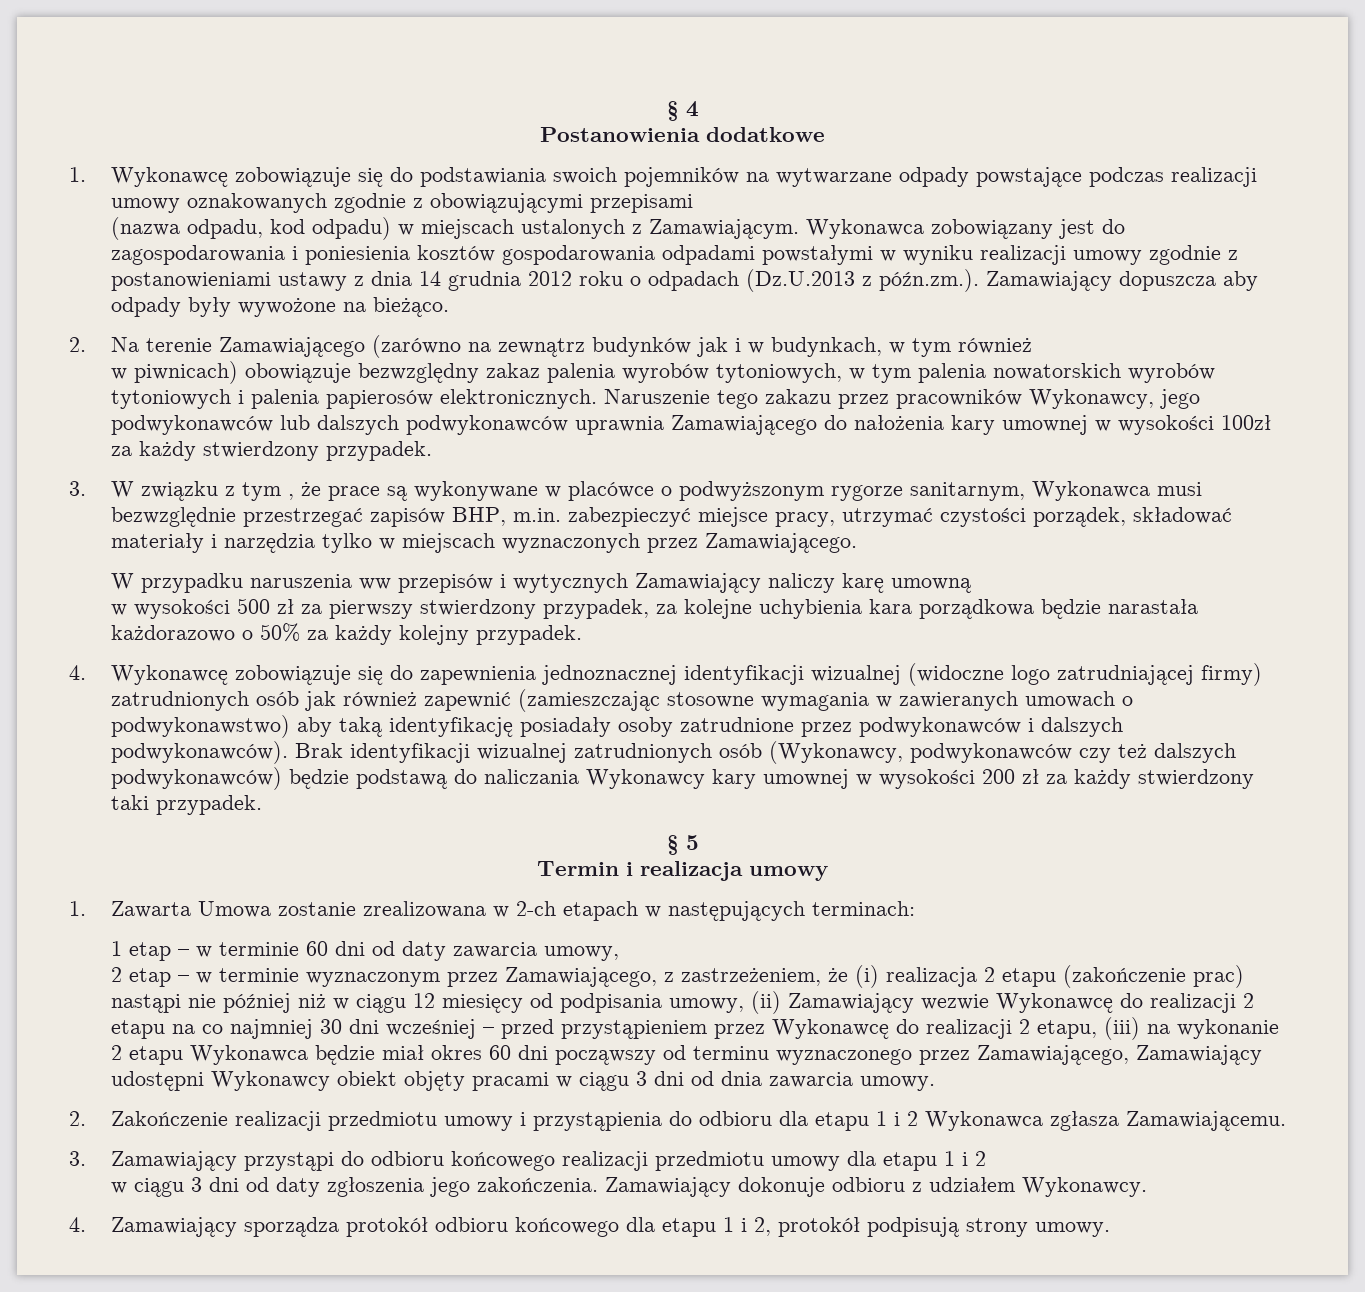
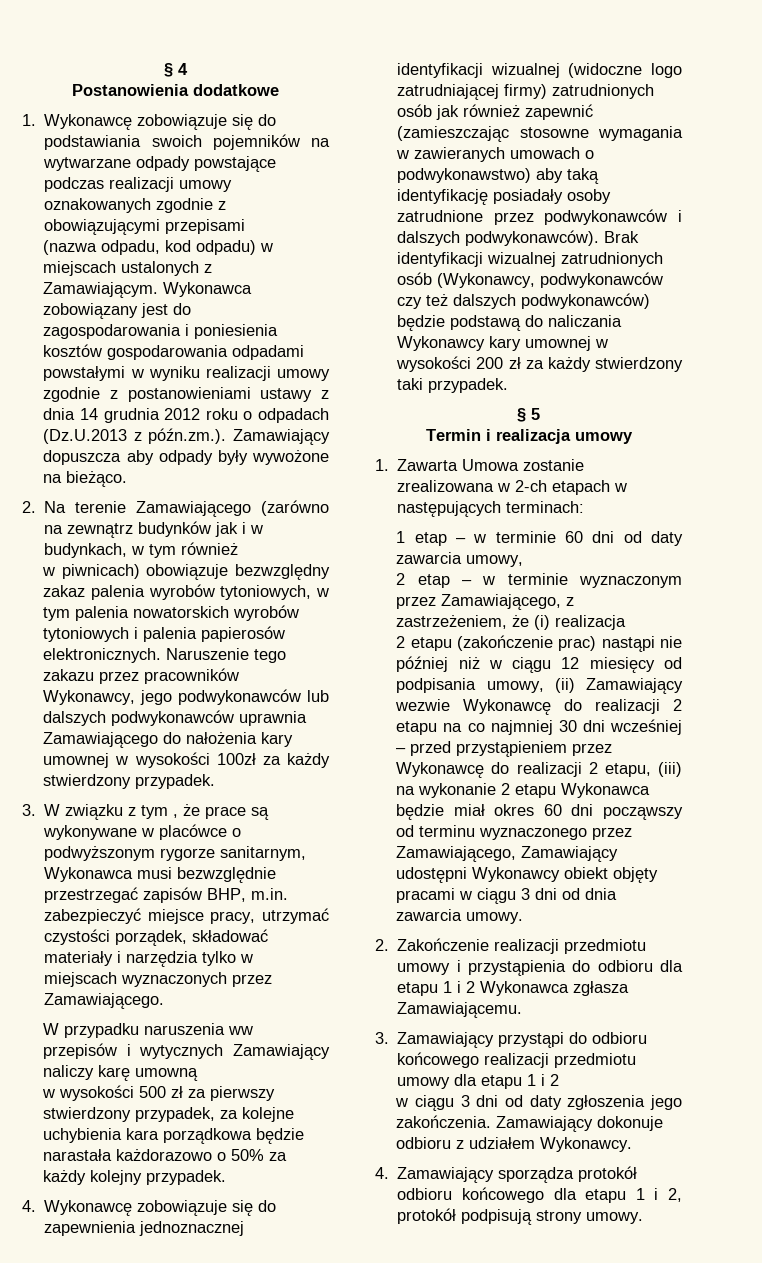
- 2 etap – w terminie wyznaczonym przez Zamawiającego, z zastrzeżeniem, że (i) realizacja 2 etapu (zakończenie prac) nastąpi nie później niż w ciągu 12 miesięcy od podpisania umowy, (ii) Zamawiający wezwie Wykonawcę do realizacji 2 etapu na co najmniej 30 dni wcześniej – przed przystąpieniem przez Wykonawcę do realizacji 2 etapu, (iii) na wykonanie 2 etapu Wykonawca będzie miał okres 60 dni począwszy od terminu wyznaczonego przez Zamawiającego, Zamawiający udostępni Wykonawcy obiekt objęty pracami w ciągu 3 dni od dnia zawarcia umowy.
+ 2 etap – w terminie wyznaczonym przez Zamawiającego, z zastrzeżeniem, że (i) realizacja
+ 2 etapu (zakończenie prac) nastąpi nie później niż w ciągu 12 miesięcy od podpisania umowy, (ii) Zamawiający wezwie Wykonawcę do realizacji 2 etapu na co najmniej 30 dni wcześniej – przed przystąpieniem przez Wykonawcę do realizacji 2 etapu, (iii) na wykonanie 2 etapu Wykonawca będzie miał okres 60 dni począwszy od terminu wyznaczonego przez Zamawiającego, Zamawiający udostępni Wykonawcy obiekt objęty pracami w ciągu 3 dni od dnia zawarcia umowy.

